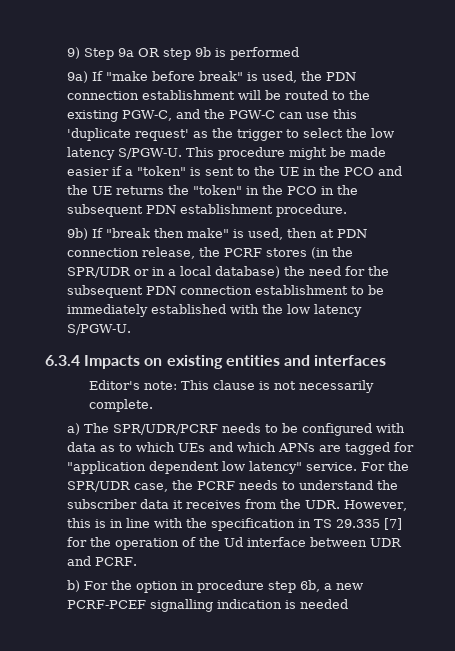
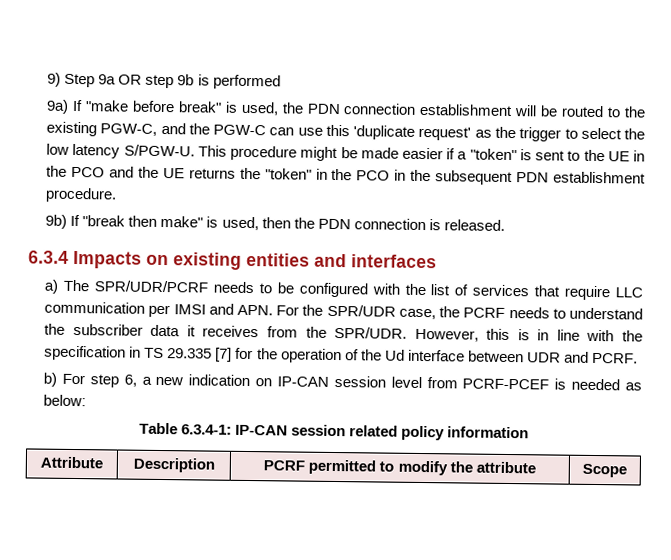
- 9b) If "break then make" is used, then at PDN connection release, the PCRF stores (in the SPR/UDR or in a local database) the need for the subsequent PDN connection establishment to be immediately established with the low latency S/PGW-U.
+ 9b) If "break then make" is used, then the PDN connection is released.
- Editor's note: This clause is not necessarily complete.
- a) The SPR/UDR/PCRF needs to be configured with data as to which UEs and which APNs are tagged for "application dependent low latency" service. For the SPR/UDR case, the PCRF needs to understand the subscriber data it receives from the UDR. However, this is in line with the specification in TS 29.335 [7] for the operation of the Ud interface between UDR and PCRF.
+ a) The SPR/UDR/PCRF needs to be configured with the list of services that require LLC communication per IMSI and APN. For the SPR/UDR case, the PCRF needs to understand the subscriber data it receives from the SPR/UDR. However, this is in line with the specification in TS 29.335 [7] for the operation of the Ud interface between UDR and PCRF.
- b) For the option in procedure step 6b, a new PCRF-PCEF signalling indication is needed
+ b) For step 6, a new indication on IP-CAN session level from PCRF-PCEF is needed as below:
+ Table 6.3.4-1: IP-CAN session related policy information
+ Attribute | Description | PCRF permitted to modify the attribute | Scope

